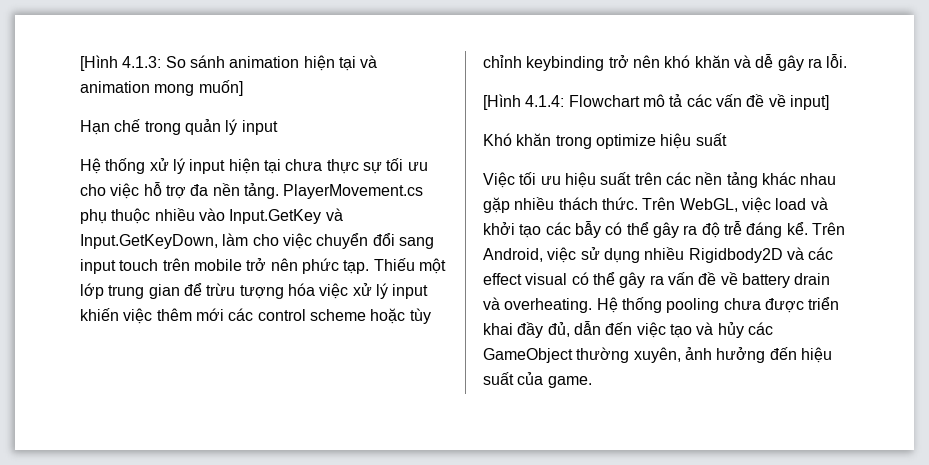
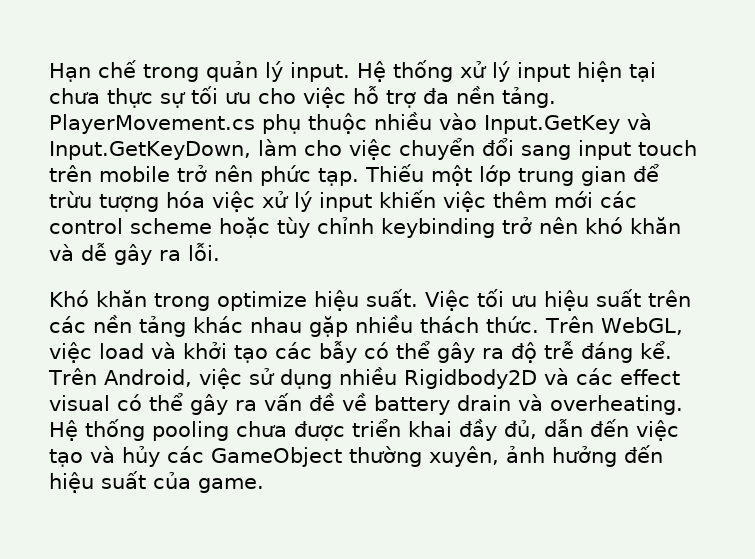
- [Hình 4.1.3: So sánh animation hiện tại và animation mong muốn]
- Hạn chế trong quản lý input
- Hệ thống xử lý input hiện tại chưa thực sự tối ưu cho việc hỗ trợ đa nền tảng.
+ Hạn chế trong quản lý input. Hệ thống xử lý input hiện tại chưa thực sự tối ưu cho việc hỗ trợ đa nền tảng.
- [Hình 4.1.4: Flowchart mô tả các vấn đề về input]
- Khó khăn trong optimize hiệu suất
- Việc tối ưu hiệu suất trên các nền tảng khác nhau gặp nhiều thách thức.
+ Khó khăn trong optimize hiệu suất. Việc tối ưu hiệu suất trên các nền tảng khác nhau gặp nhiều thách thức.

